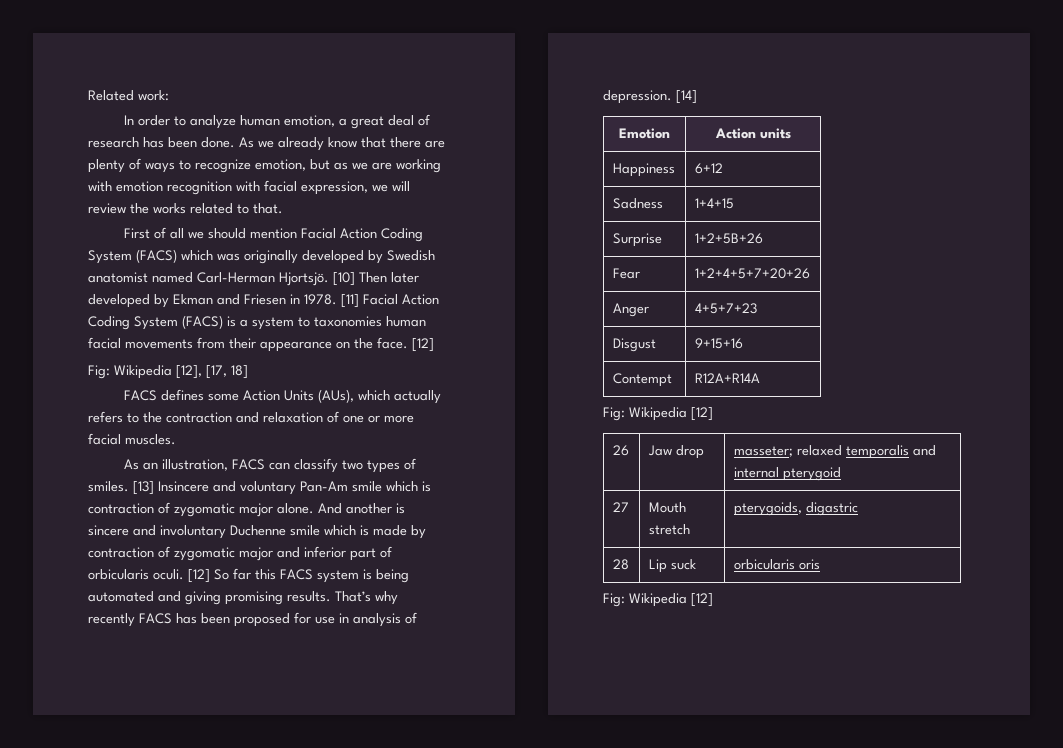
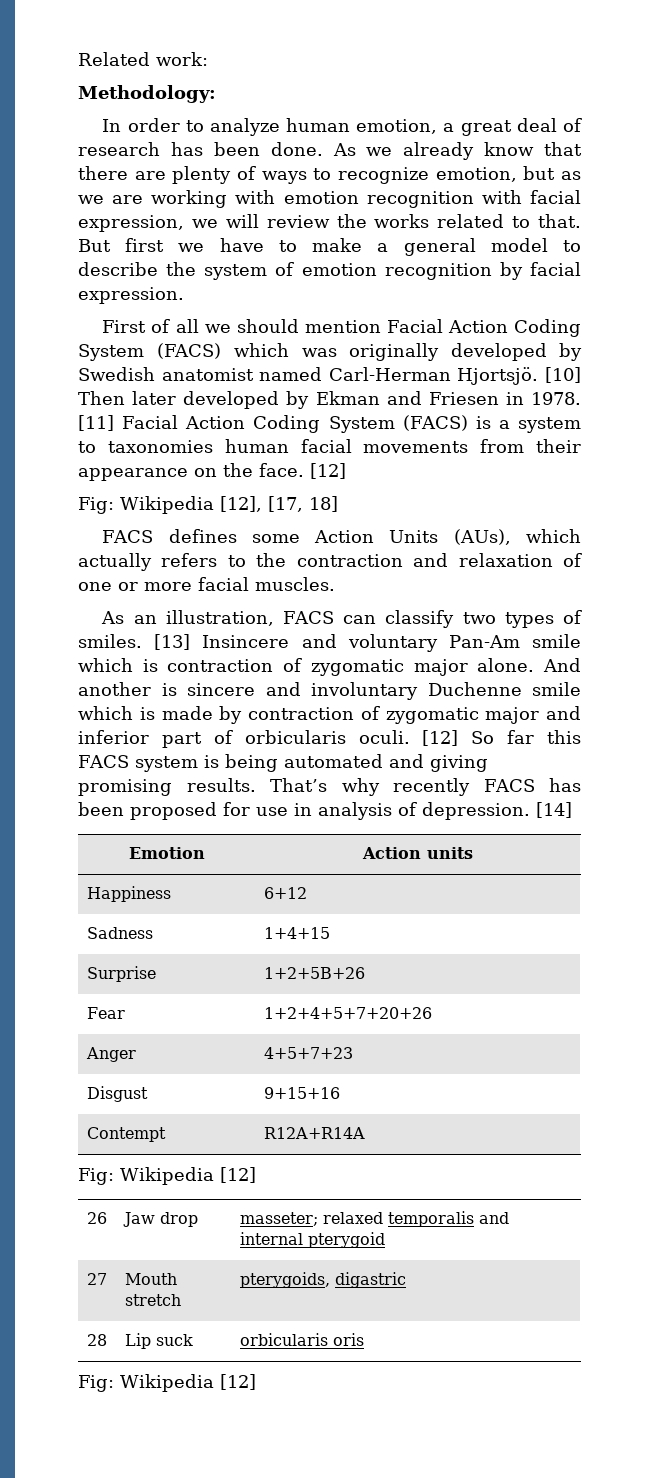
+ Methodology:
+ But first we have to make a general model to describe the system of emotion recognition by facial expression.

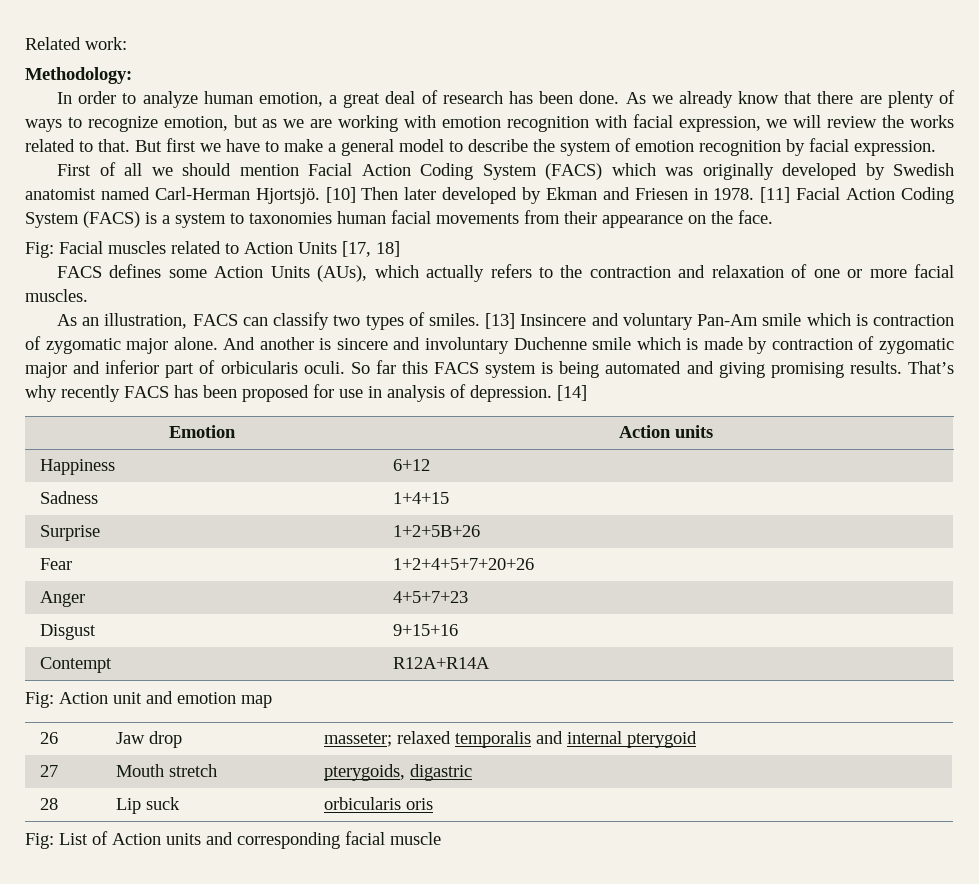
- [11] Facial Action Coding System (FACS) is a system to taxonomies human facial movements from their appearance on the face. [12]
- Fig: Wikipedia [12], [17, 18]
+ [11] Facial Action Coding System (FACS) is a system to taxonomies human facial movements from their appearance on the face.
+ Fig: Facial muscles related to Action Units [17, 18]
- [12] So far this FACS system is being automated and giving promising results.
+ So far this FACS system is being automated and giving promising results.
  Contempt | R12A+R14A
- Fig: Wikipedia [12]
+ Fig: Action unit and emotion map
  28 | Lip suck | orbicularis oris
- Fig: Wikipedia [12]
+ Fig: List of Action units and corresponding facial muscle

